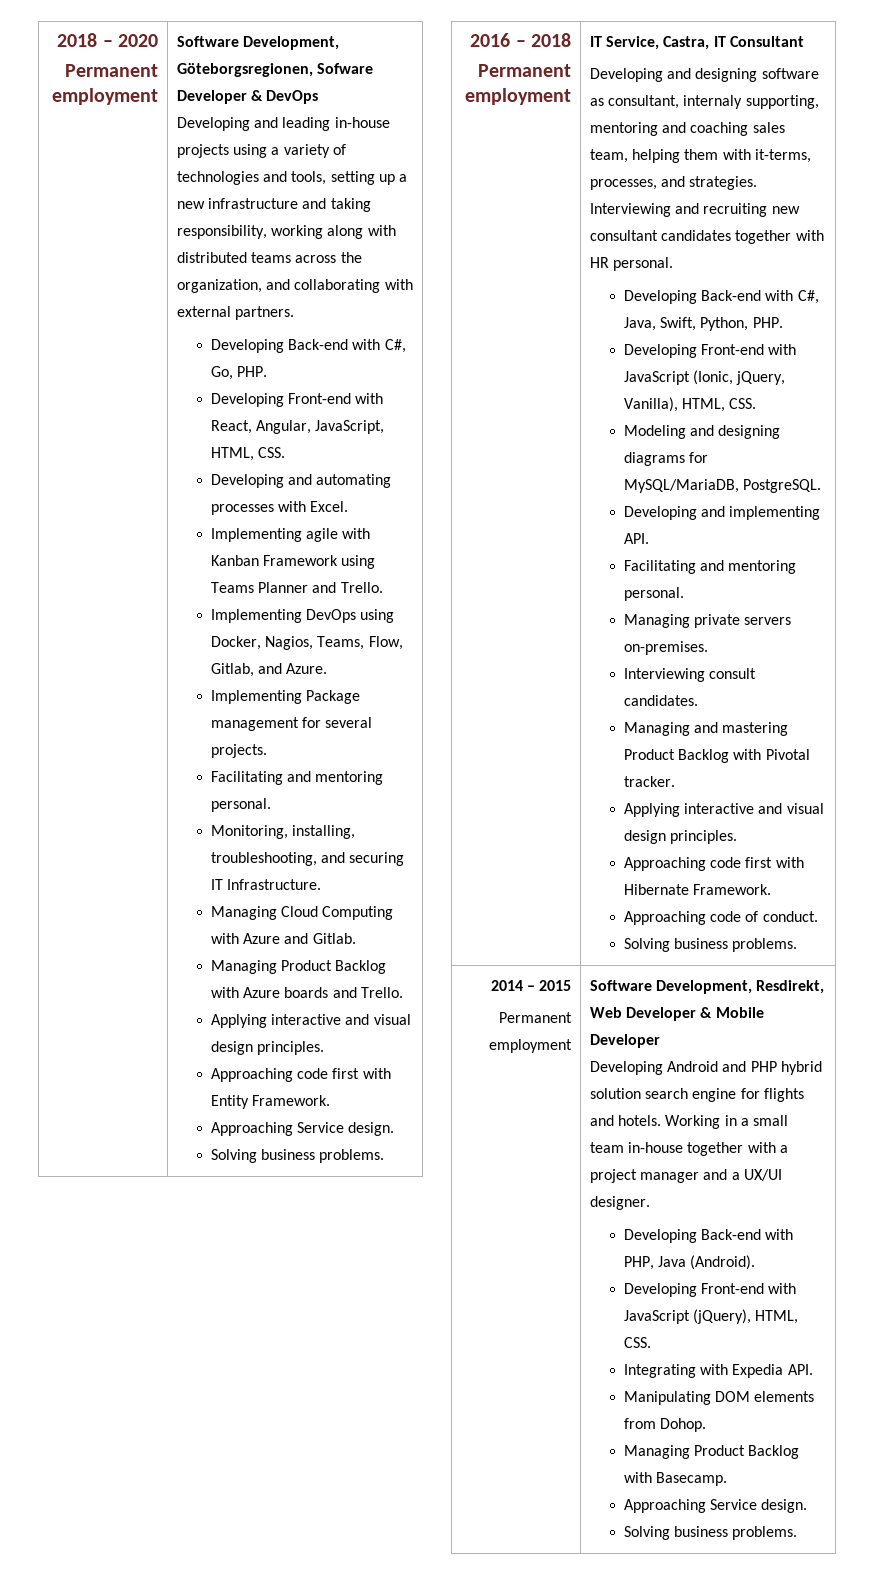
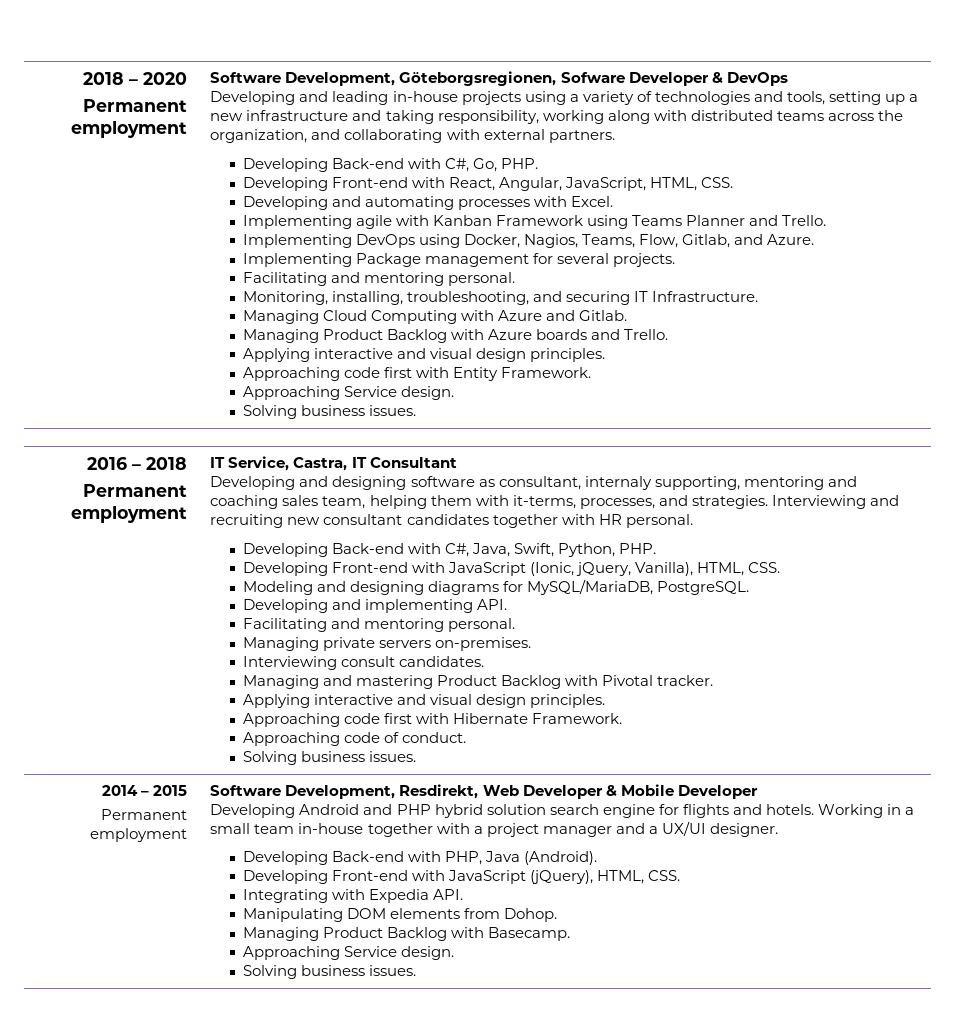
  Approaching code first with Entity Framework.
  Approaching Service design.
- Solving business problems.
+ Solving business issues.
  Approaching code of conduct.
- Solving business problems.
+ Solving business issues.
  Managing Product Backlog with Basecamp.
  Approaching Service design.
- Solving business problems.
+ Solving business issues.

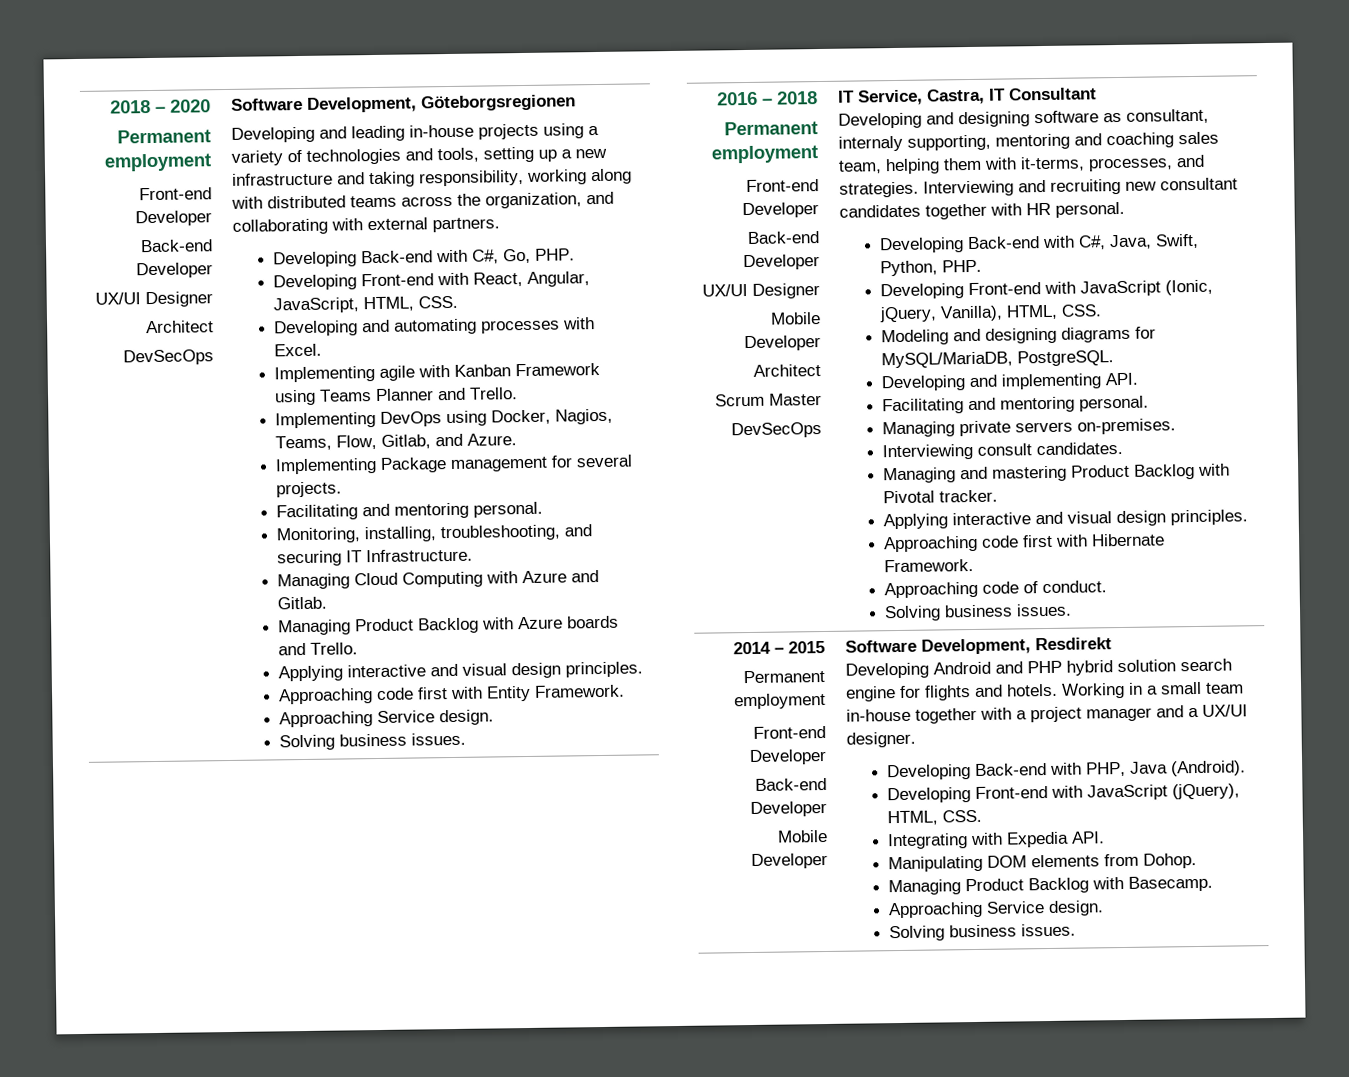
  2018 – 2020
- Permanent employment | Software Development, Göteborgsregionen, Sofware Developer & DevOps
+ Permanent employment
+ Front-end Developer
+ Back-end Developer
+ UX/UI Designer
+ Architect
+ DevSecOps | Software Development, Göteborgsregionen
  2016 – 2018
  Permanent employment
+ Front-end Developer
+ Back-end Developer
+ UX/UI Designer
+ Mobile Developer
+ Architect
+ Scrum Master
+ DevSecOps
  2014 – 2015
- Permanent employment | Software Development, Resdirekt, Web Developer & Mobile Developer
+ Permanent employment
+ Front-end Developer
+ Back-end Developer
+ Mobile Developer | Software Development, Resdirekt

